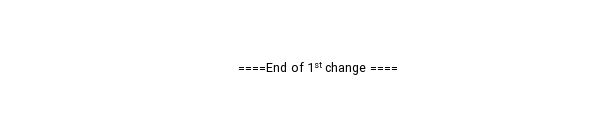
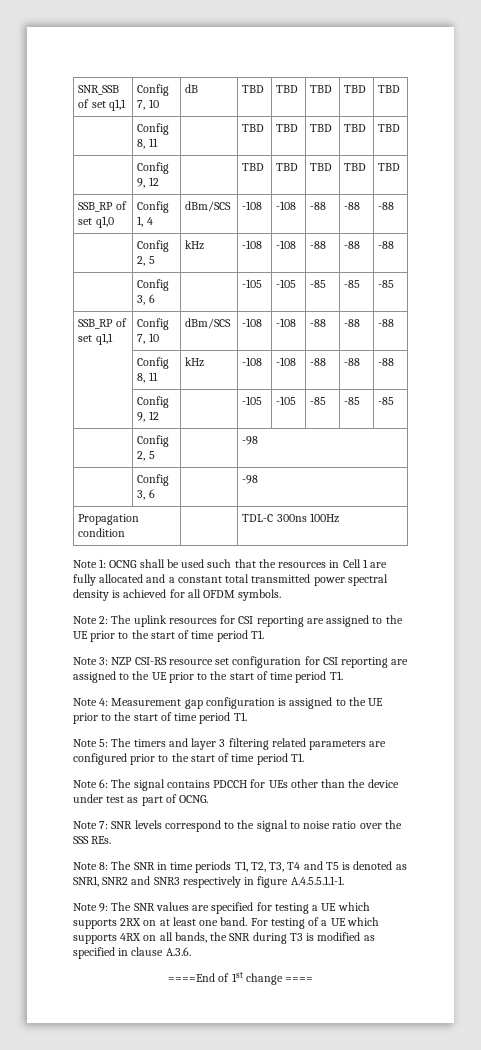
+ SNR_SSB of set q1,1 | Config 7, 10 | dB | TBD | TBD | TBD | TBD | TBD
+ | Config 8, 11 | | TBD | TBD | TBD | TBD | TBD
+ | Config 9, 12 | | TBD | TBD | TBD | TBD | TBD
+ SSB_RP of set q1,0 | Config 1, 4 | dBm/SCS | -108 | -108 | -88 | -88 | -88
+ | Config 2, 5 | kHz | -108 | -108 | -88 | -88 | -88
+ | Config 3, 6 | | -105 | -105 | -85 | -85 | -85
+ SSB_RP of set q1,1 | Config 7, 10 | dBm/SCS | -108 | -108 | -88 | -88 | -88
+ | Config 8, 11 | kHz | -108 | -108 | -88 | -88 | -88
+ | Config 9, 12 | | -105 | -105 | -85 | -85 | -85
+ | Config 2, 5 | | -98
+ | Config 3, 6 | | -98
+ Propagation condition | | TDL-C 300ns 100Hz
+ Note 1: OCNG shall be used such that the resources in Cell 1 are fully allocated and a constant total transmitted power spectral density is achieved for all OFDM symbols.
+ Note 2: The uplink resources for CSI reporting are assigned to the UE prior to the start of time period T1.
+ Note 3: NZP CSI-RS resource set configuration for CSI reporting are assigned to the UE prior to the start of time period T1.
+ Note 4: Measurement gap configuration is assigned to the UE prior to the start of time period T1.
+ Note 5: The timers and layer 3 filtering related parameters are configured prior to the start of time period T1.
+ Note 6: The signal contains PDCCH for UEs other than the device under test as part of OCNG.
+ Note 7: SNR levels correspond to the signal to noise ratio over the SSS REs.
+ Note 8: The SNR in time periods T1, T2, T3, T4 and T5 is denoted as SNR1, SNR2 and SNR3 respectively in figure A.4.5.5.1.1-1.
+ Note 9: The SNR values are specified for testing a UE which supports 2RX on at least one band. For testing of a UE which supports 4RX on all bands, the SNR during T3 is modified as specified in clause A.3.6.

